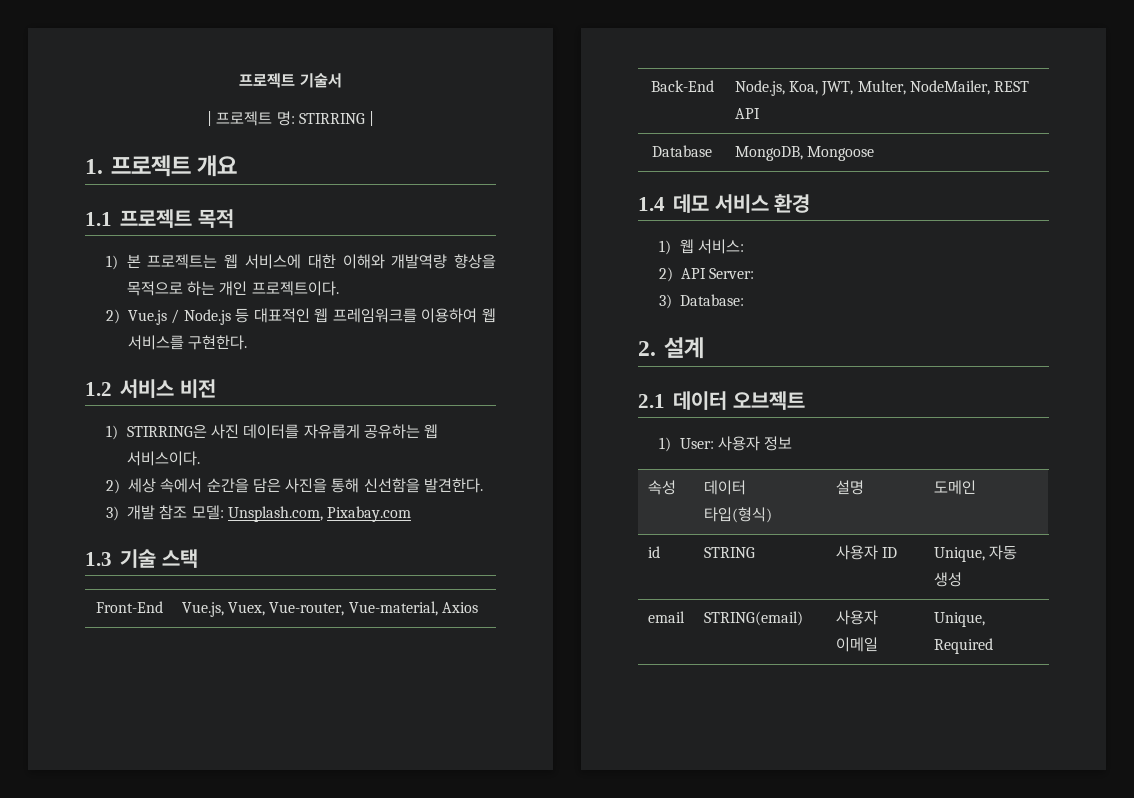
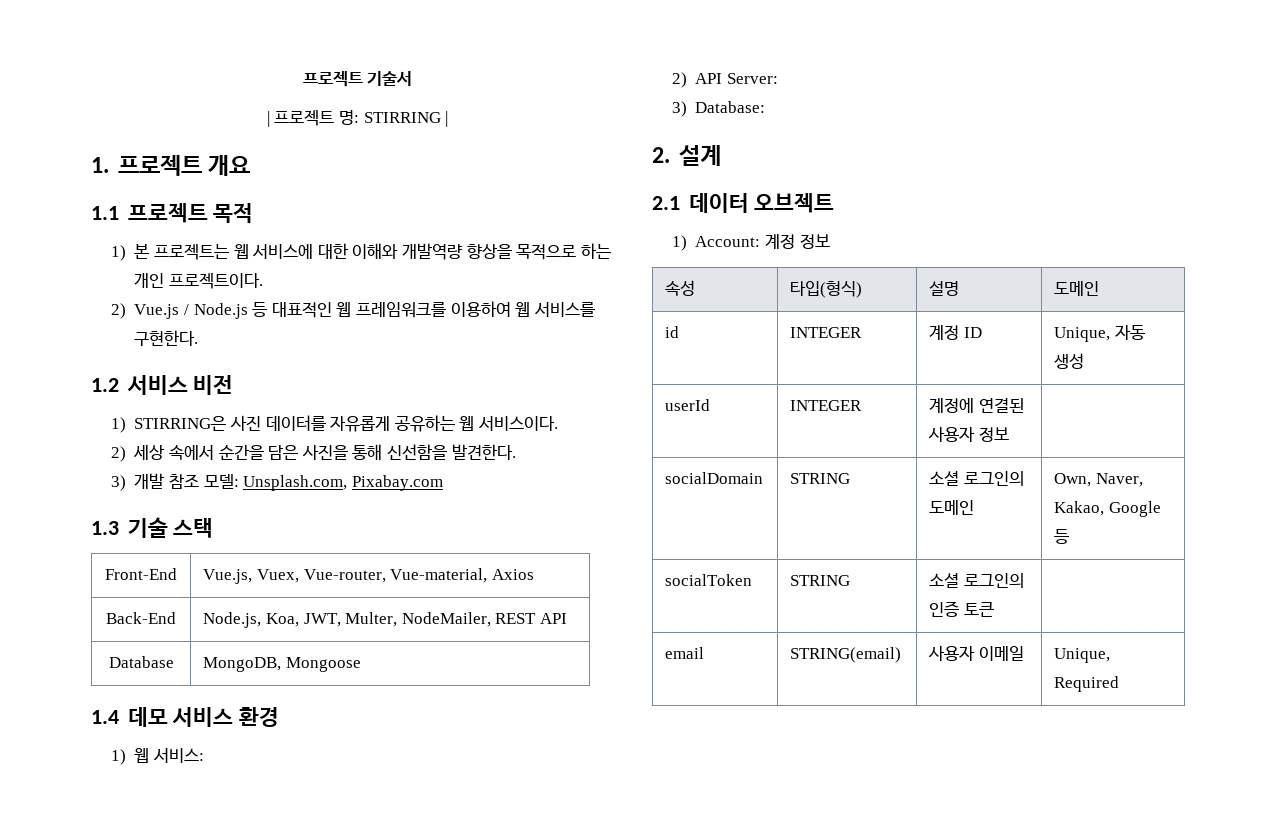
- 1) User: 사용자 정보
+ 1) Account: 계정 정보
- 속성 | 데이터 타입(형식) | 설명 | 도메인
+ 속성 | 타입(형식) | 설명 | 도메인
- id | STRING | 사용자 ID | Unique, 자동 생성
+ id | INTEGER | 계정 ID | Unique, 자동 생성
+ userId | INTEGER | 계정에 연결된 사용자 정보 |
+ socialDomain | STRING | 소셜 로그인의 도메인 | Own, Naver, Kakao, Google 등
+ socialToken | STRING | 소셜 로그인의 인증 토큰 |

